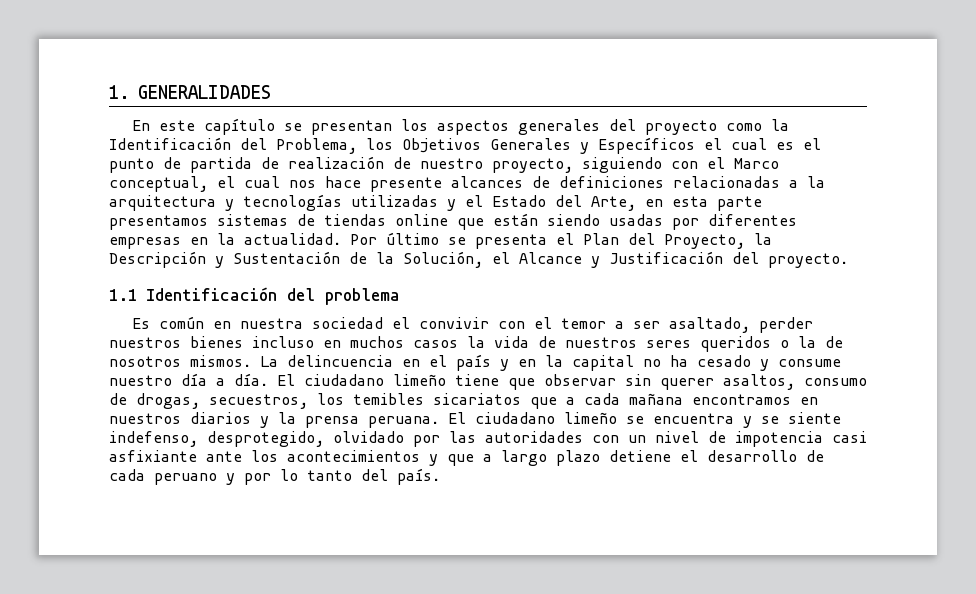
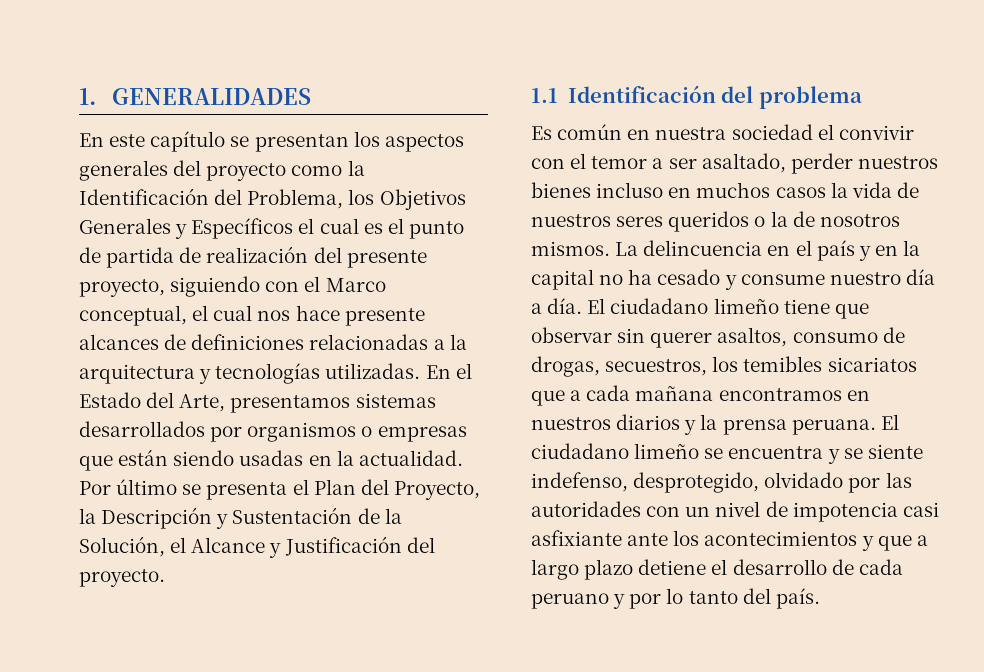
- En este capítulo se presentan los aspectos generales del proyecto como la Identificación del Problema, los Objetivos Generales y Específicos el cual es el punto de partida de realización de nuestro proyecto, siguiendo con el Marco conceptual, el cual nos hace presente alcances de definiciones relacionadas a la arquitectura y tecnologías utilizadas y el Estado del Arte, en esta parte presentamos sistemas de tiendas online que están siendo usadas por diferentes empresas en la actualidad.
+ En este capítulo se presentan los aspectos generales del proyecto como la Identificación del Problema, los Objetivos Generales y Específicos el cual es el punto de partida de realización del presente proyecto, siguiendo con el Marco conceptual, el cual nos hace presente alcances de definiciones relacionadas a la arquitectura y tecnologías utilizadas. En el Estado del Arte, presentamos sistemas desarrollados por organismos o empresas que están siendo usadas en la actualidad.

